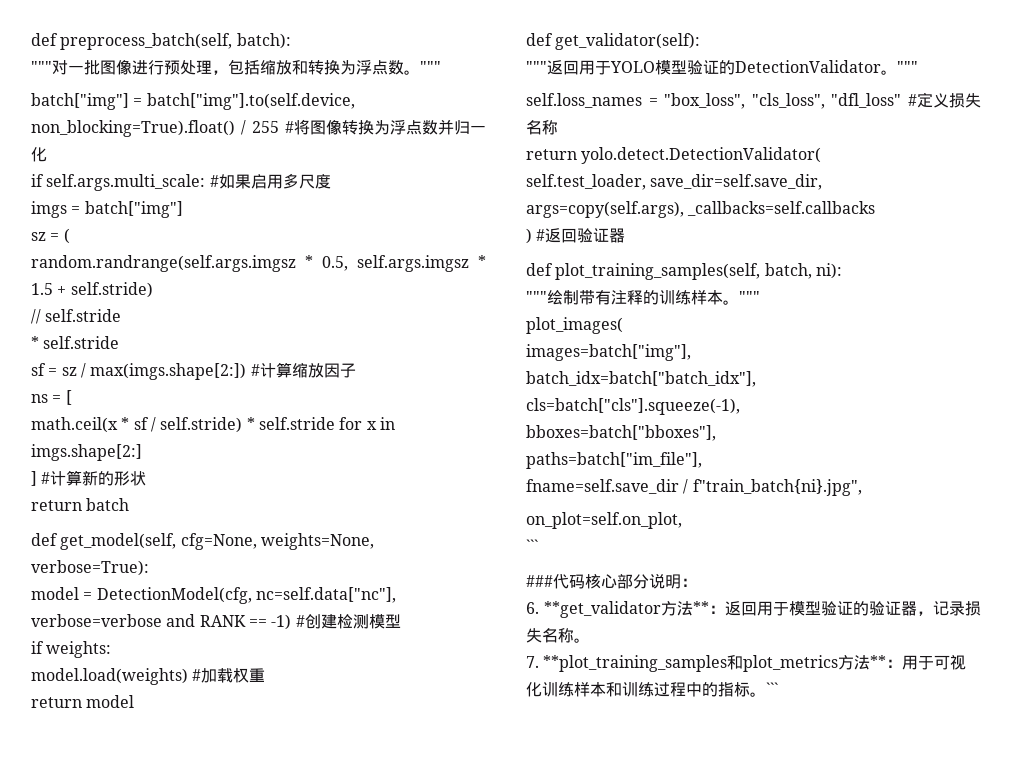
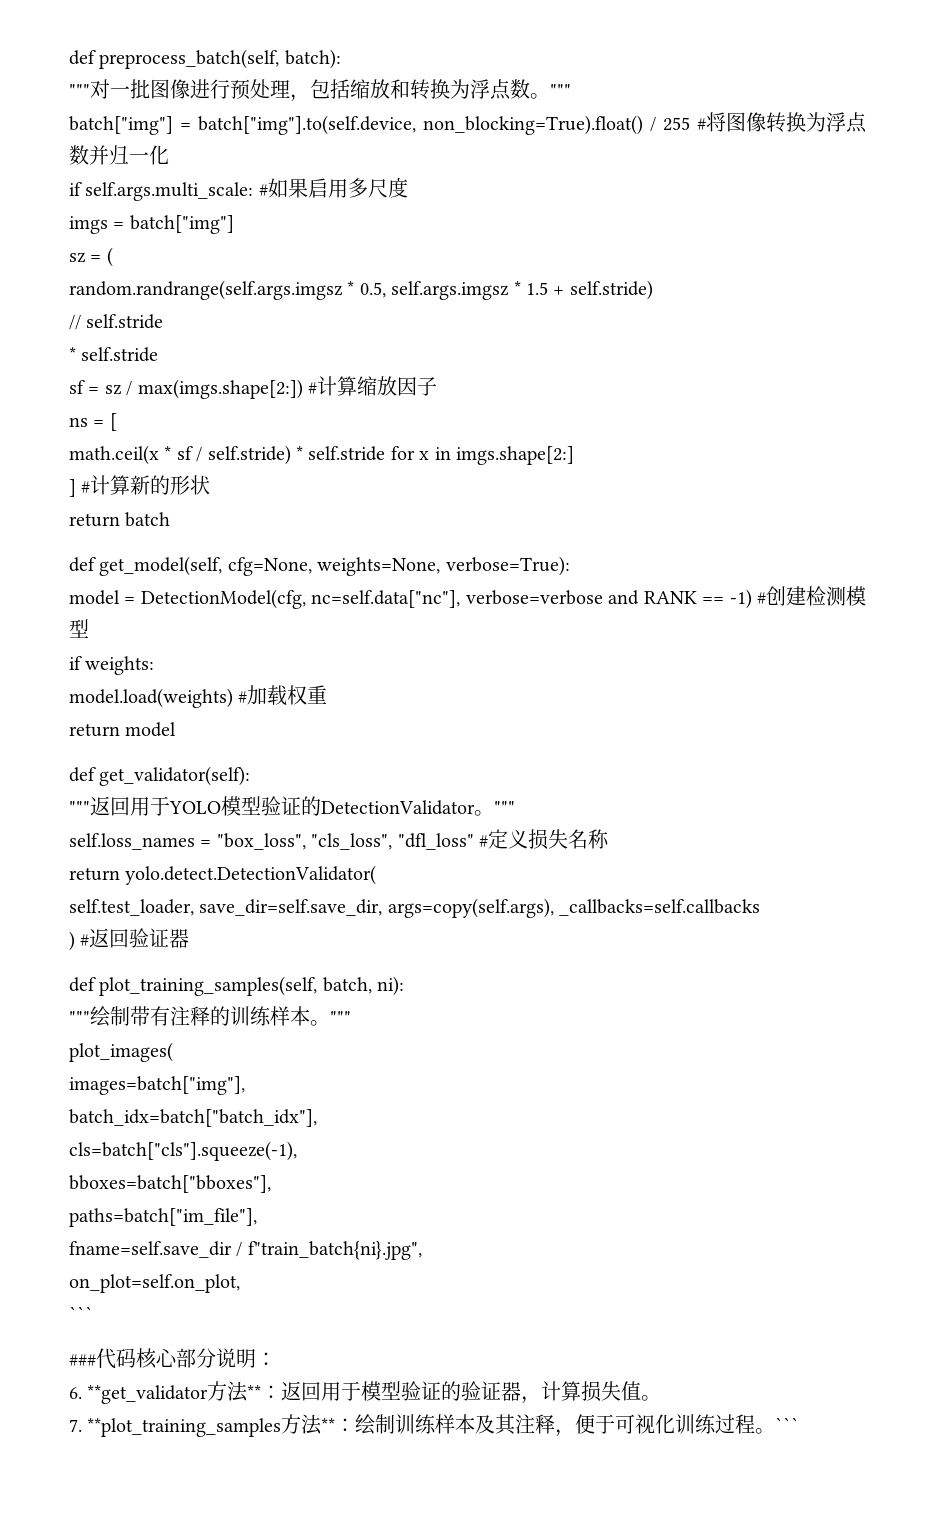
- 6. **get_validator方法**：返回用于模型验证的验证器，记录损失名称。
+ 6. **get_validator方法**：返回用于模型验证的验证器，计算损失值。
- 7. **plot_training_samples和plot_metrics方法**：用于可视化训练样本和训练过程中的指标。
+ 7. **plot_training_samples方法**：绘制训练样本及其注释，便于可视化训练过程。

